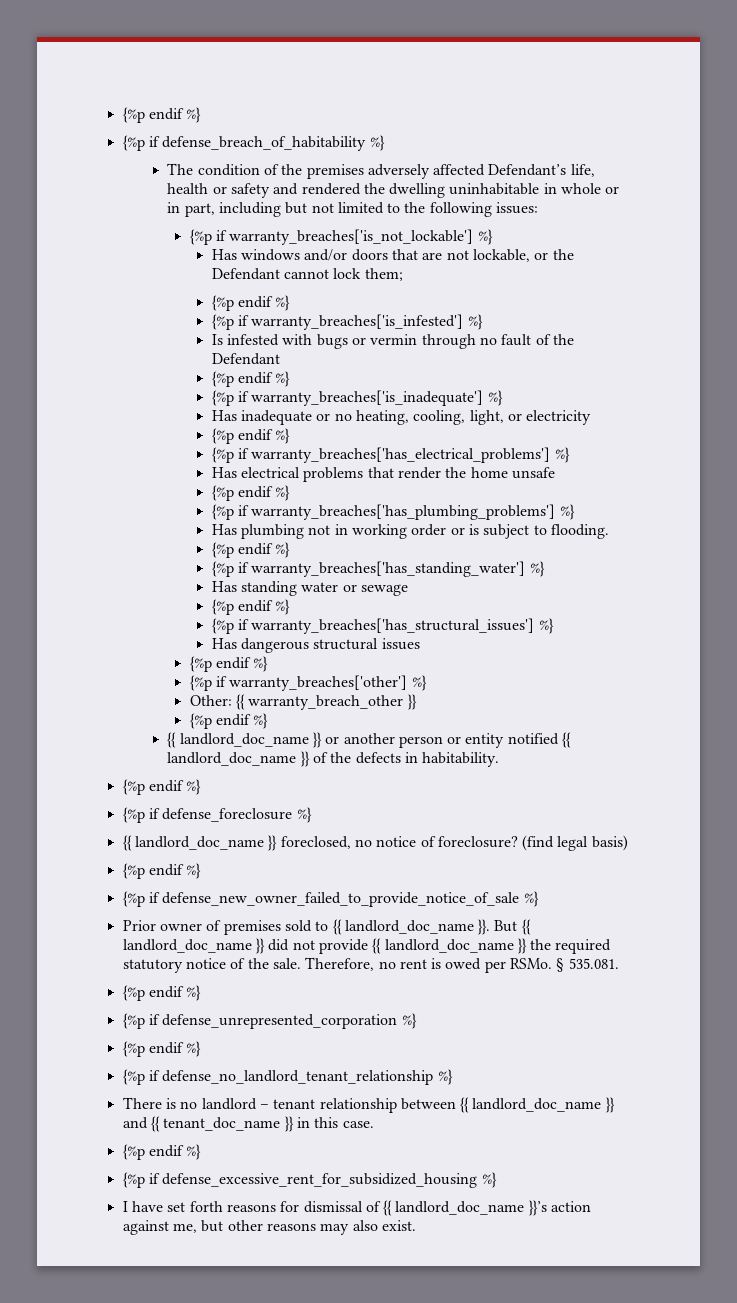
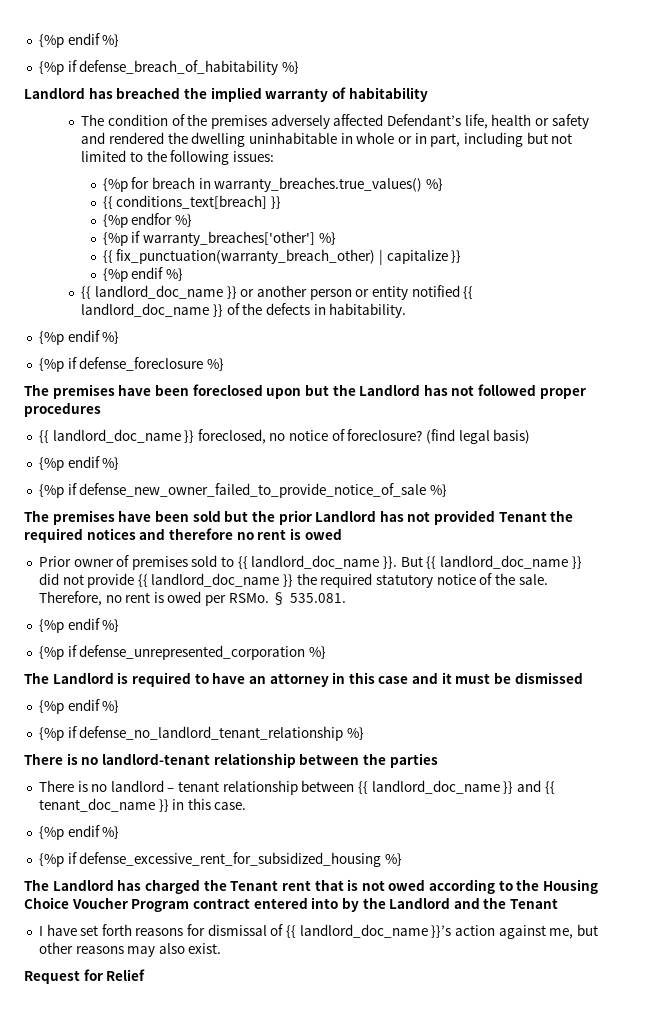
+ Landlord has breached the implied warranty of habitability
- {%p if warranty_breaches['is_not_lockable'] %}
- Has windows and/or doors that are not lockable, or the Defendant cannot lock them;
- {%p endif %}
- {%p if warranty_breaches['is_infested'] %}
- Is infested with bugs or vermin through no fault of the Defendant
- {%p endif %}
- {%p if warranty_breaches['is_inadequate'] %}
- Has inadequate or no heating, cooling, light, or electricity
- {%p endif %}
- {%p if warranty_breaches['has_electrical_problems'] %}
- Has electrical problems that render the home unsafe
- {%p endif %}
- {%p if warranty_breaches['has_plumbing_problems'] %}
- Has plumbing not in working order or is subject to flooding.
- {%p endif %}
- {%p if warranty_breaches['has_standing_water'] %}
- Has standing water or sewage
- {%p endif %}
- {%p if warranty_breaches['has_structural_issues'] %}
- Has dangerous structural issues
- {%p endif %}
+ {%p for breach in warranty_breaches.true_values() %}
+ {{ conditions_text[breach] }}
+ {%p endfor %}
- Other: {{ warranty_breach_other }}
+ {{ fix_punctuation(warranty_breach_other) | capitalize }}
+ The premises have been foreclosed upon but the Landlord has not followed proper procedures
+ The premises have been sold but the prior Landlord has not provided Tenant the required notices and therefore no rent is owed
+ The Landlord is required to have an attorney in this case and it must be dismissed
+ There is no landlord-tenant relationship between the parties
+ The Landlord has charged the Tenant rent that is not owed according to the Housing Choice Voucher Program contract entered into by the Landlord and the Tenant
+ Request for Relief

